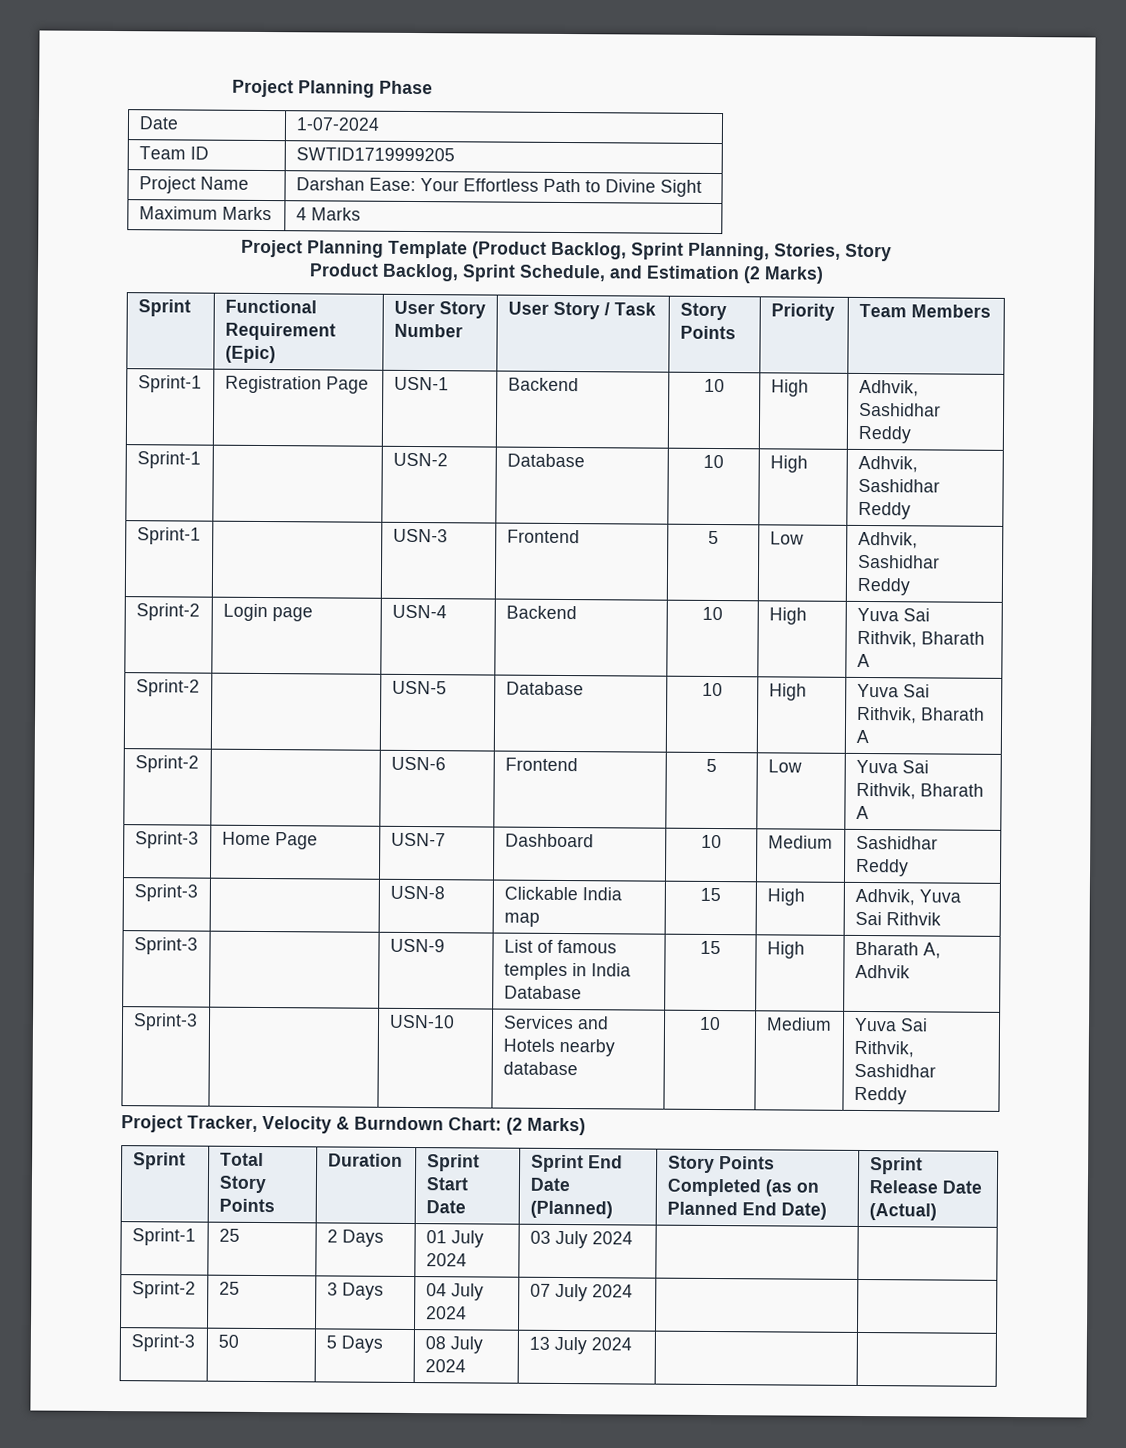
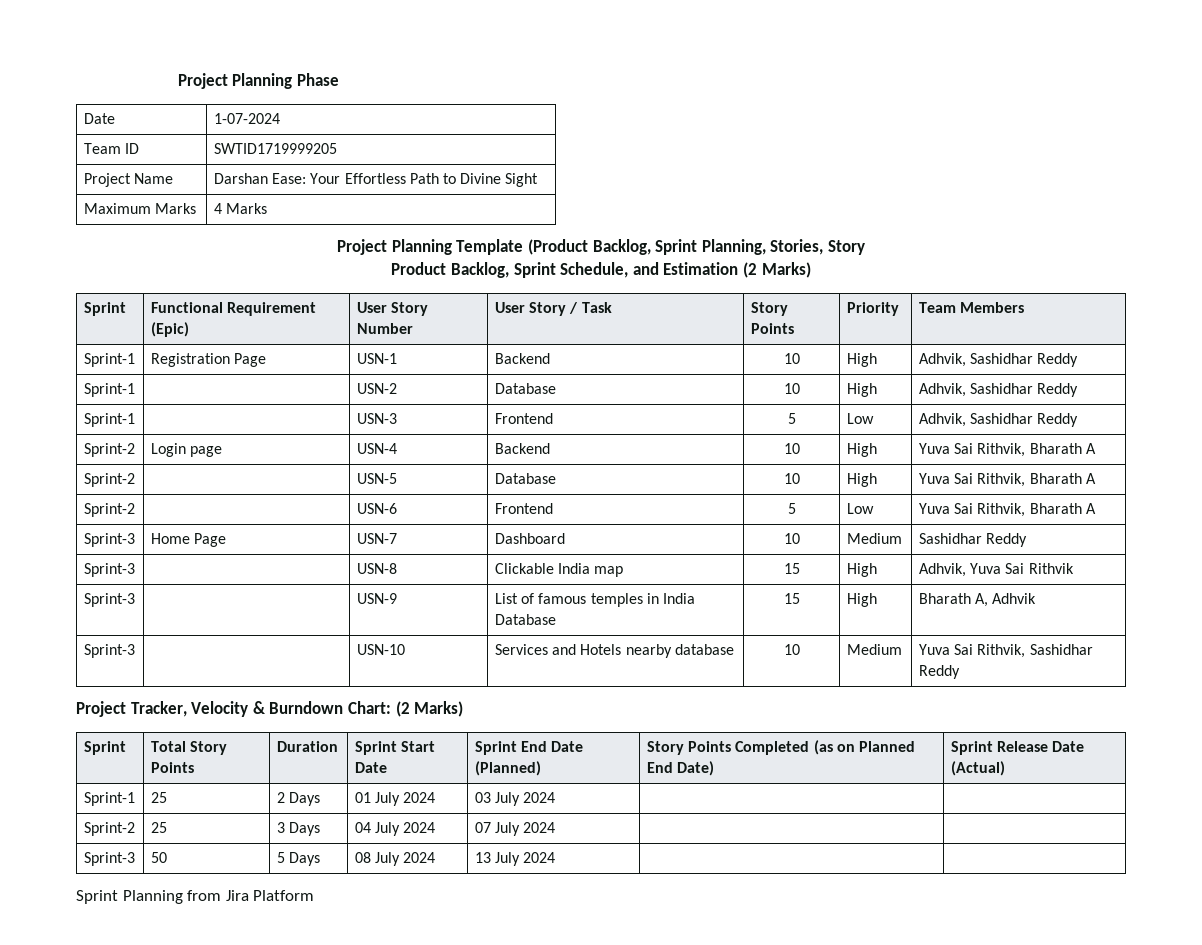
+ Sprint Planning from Jira Platform

